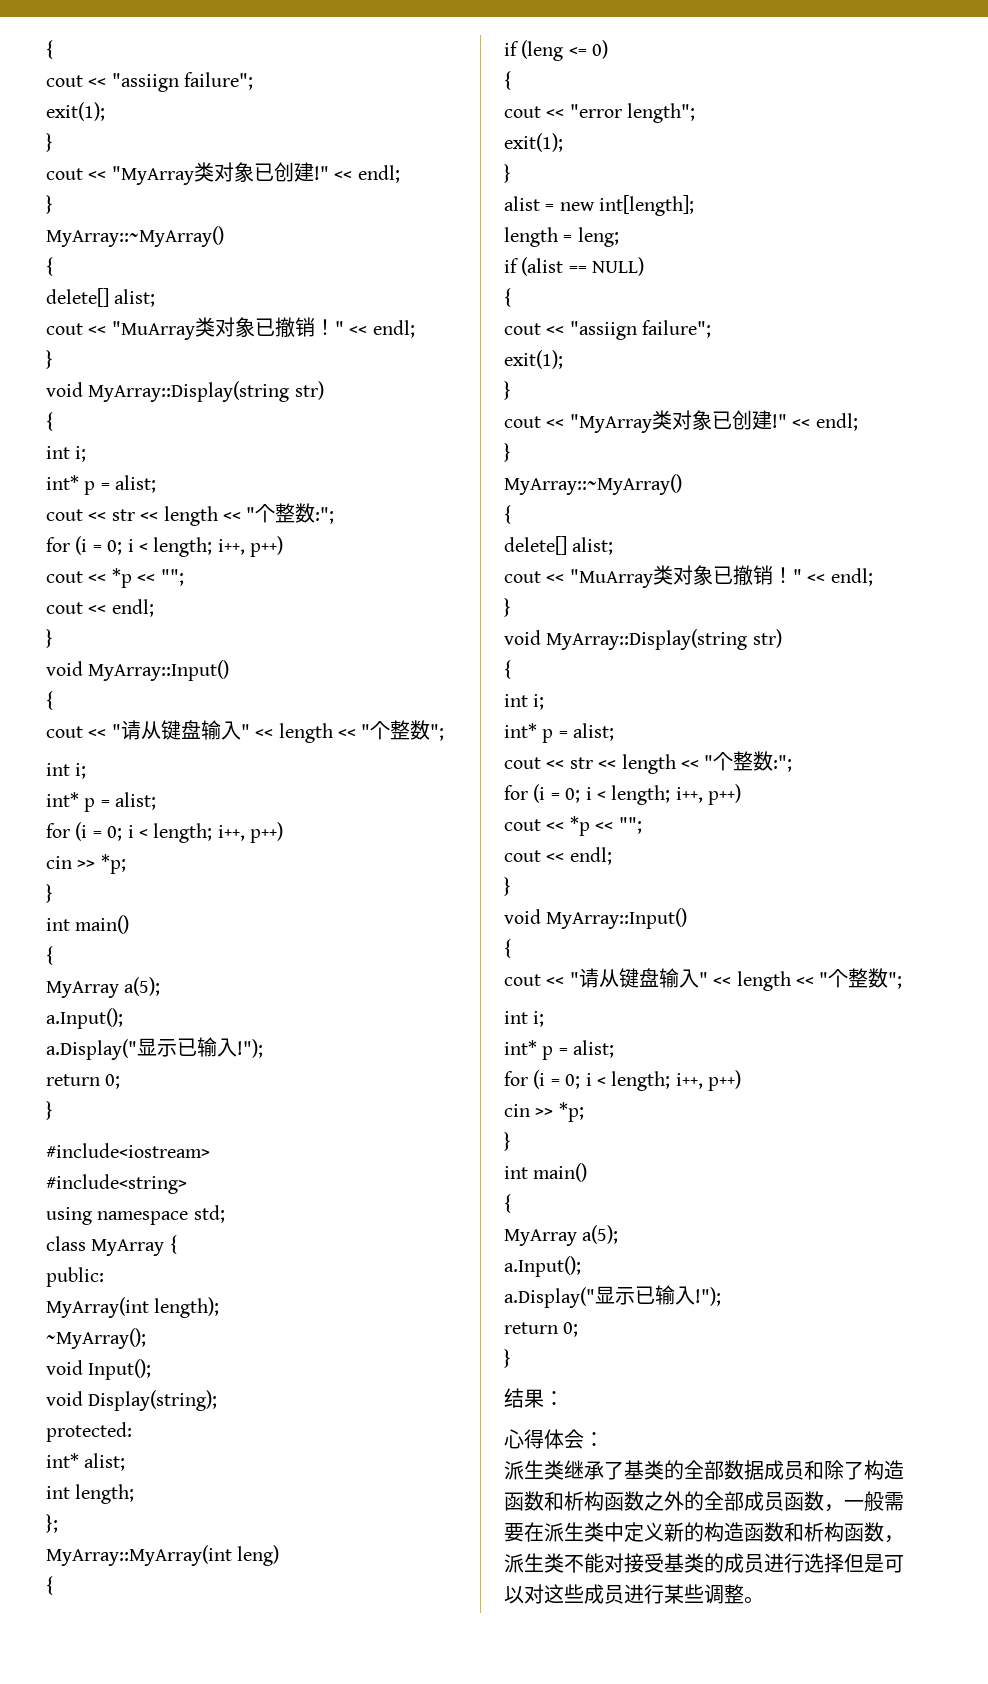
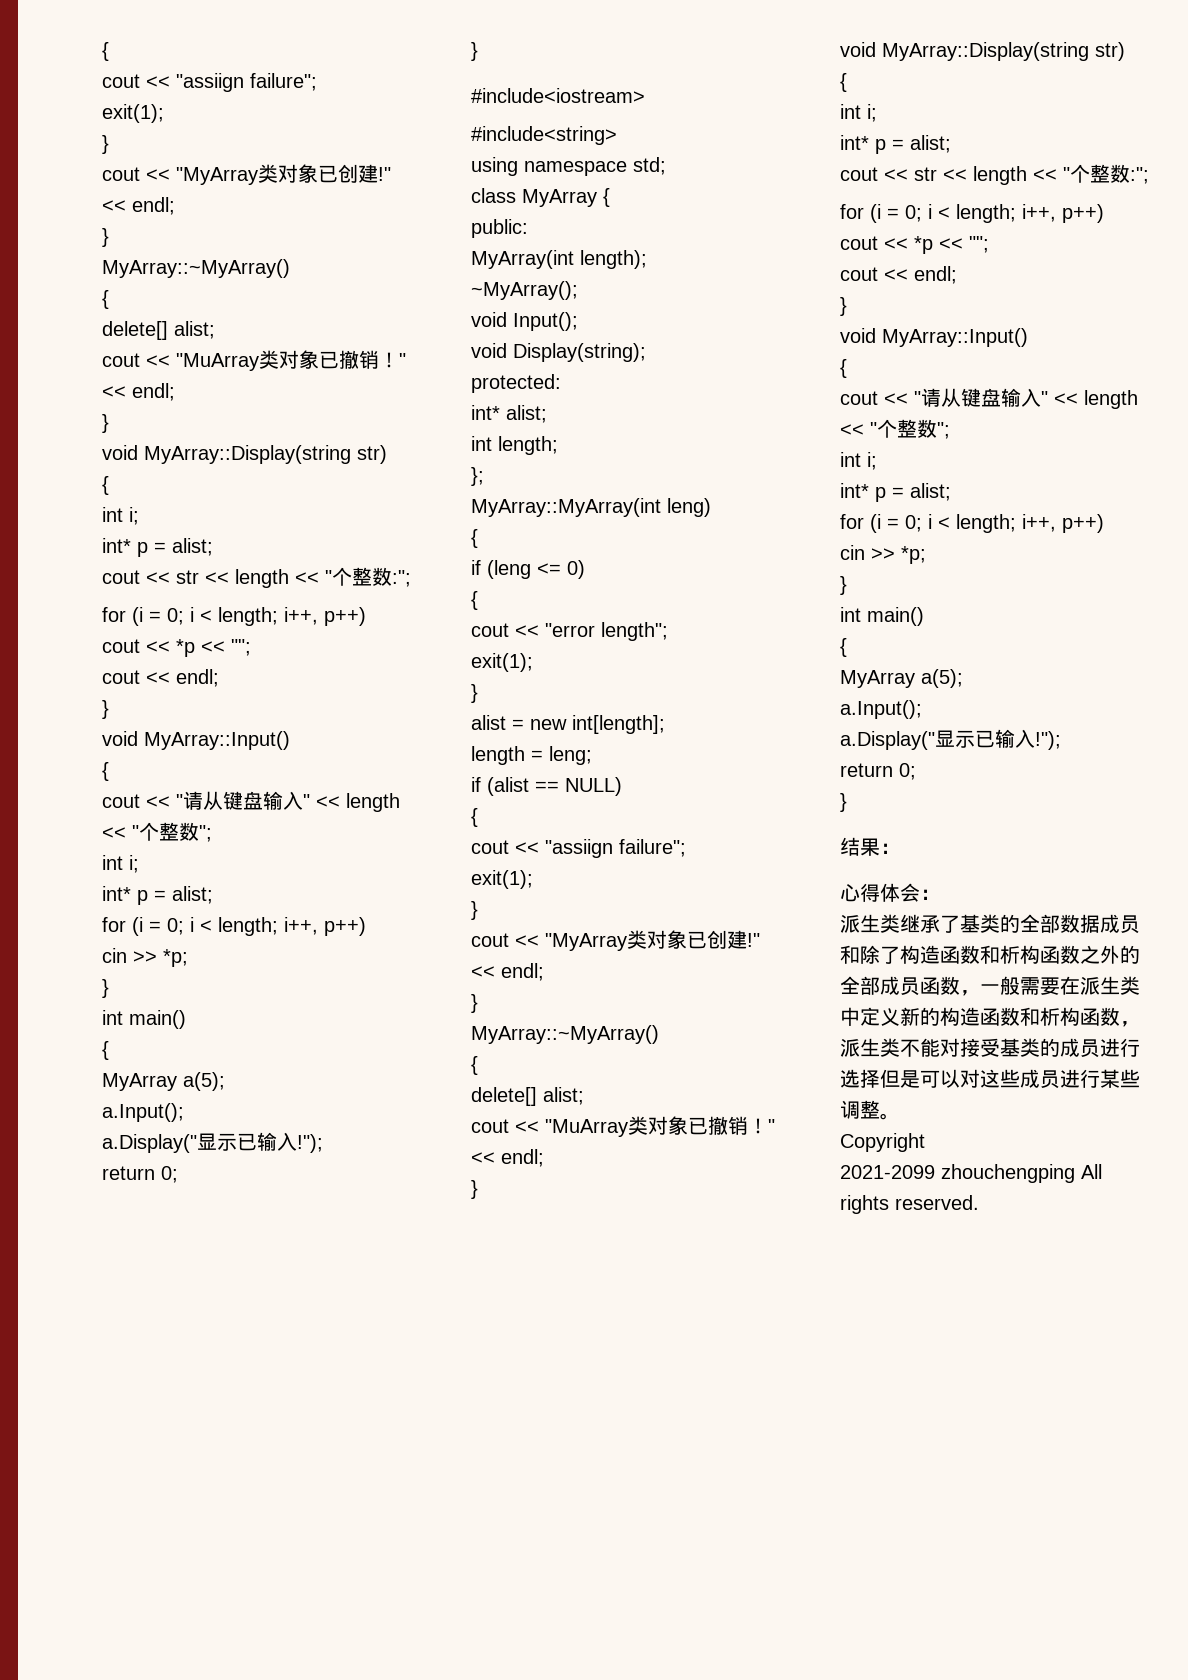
+ Copyright
+ 2021-2099 zhouchengping All rights reserved.

